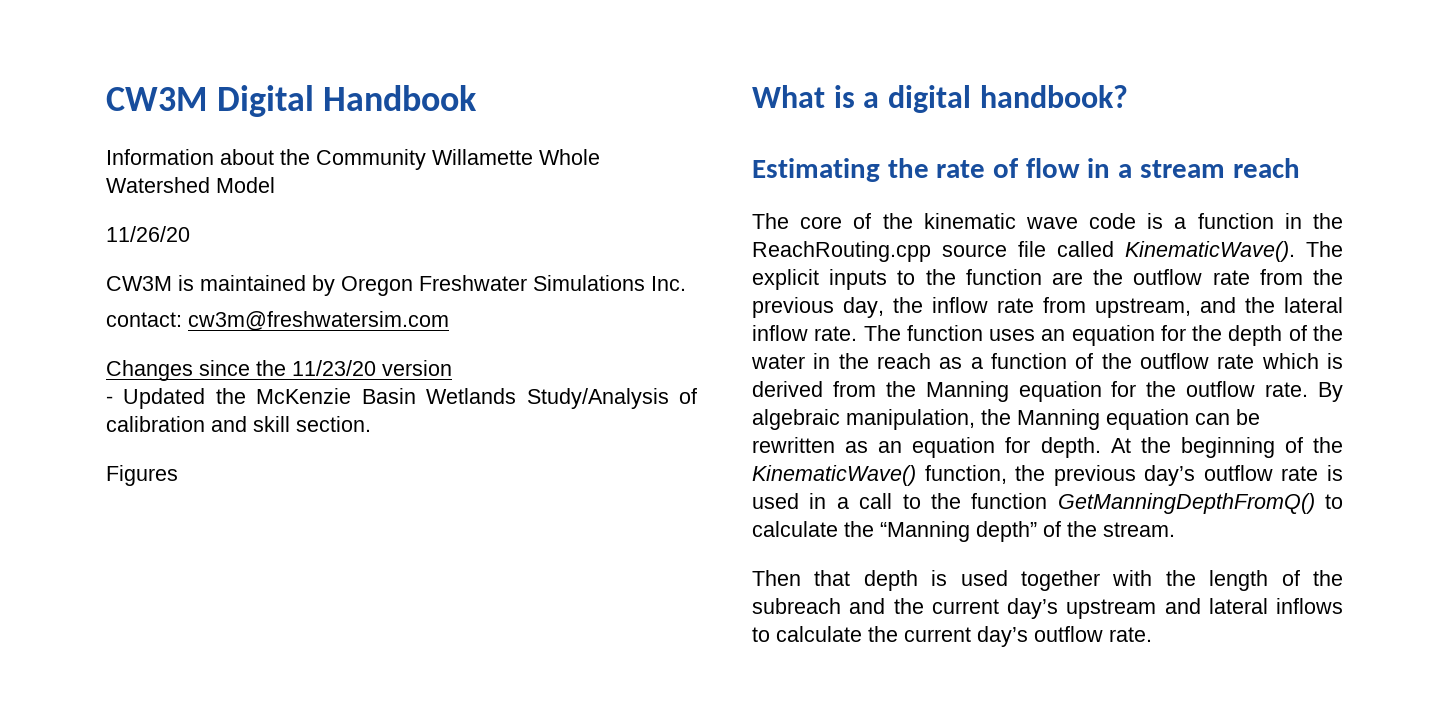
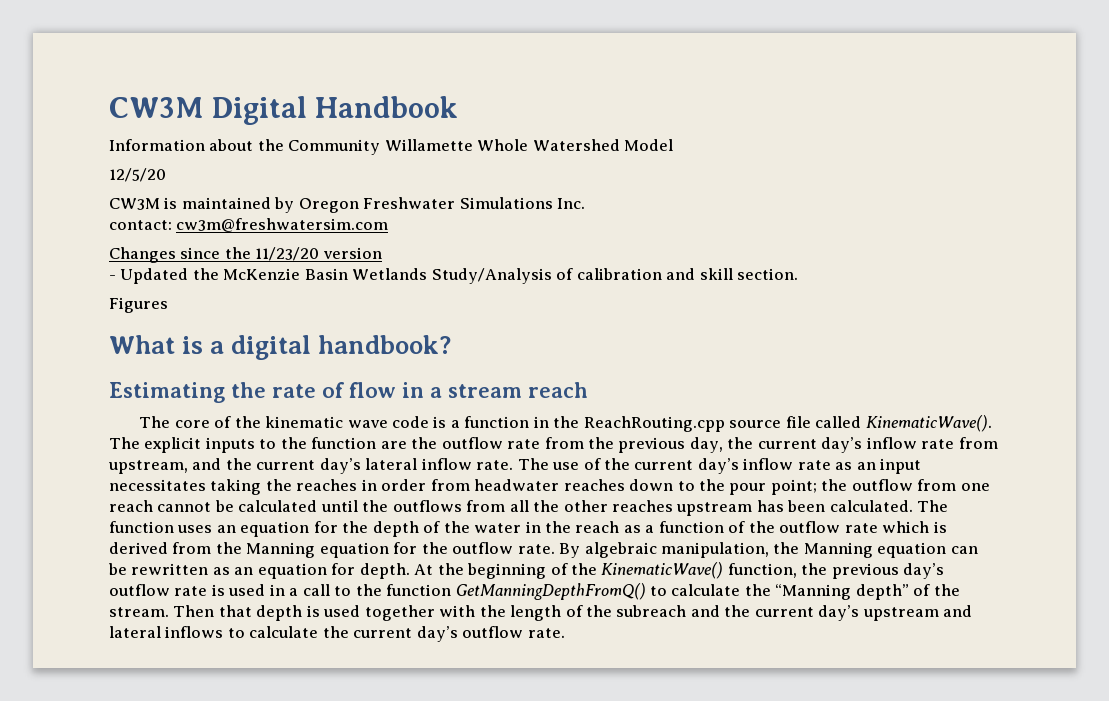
- 11/26/20
+ 12/5/20
- The explicit inputs to the function are the outflow rate from the previous day, the inflow rate from upstream, and the lateral inflow rate.
+ The explicit inputs to the function are the outflow rate from the previous day, the current day’s inflow rate from upstream, and the current day’s lateral inflow rate.
- The function uses an equation for the depth of the water in the reach as a function of the outflow rate which is derived from the Manning equation for the outflow rate.
+ The use of the current day’s inflow rate as an input necessitates taking the reaches in order from headwater reaches down to the pour point; the outflow from one reach cannot be calculated until the outflows from all the other reaches upstream has been calculated. The function uses an equation for the depth of the water in the reach as a function of the outflow rate which is derived from the Manning equation for the outflow rate.
- At the beginning of the KinematicWave() function, the previous day’s outflow rate is used in a call to the function GetManningDepthFromQ() to calculate the “Manning depth” of the stream.
- Then that depth is used together with the length of the subreach and the current day’s upstream and lateral inflows to calculate the current day’s outflow rate.
+ At the beginning of the KinematicWave() function, the previous day’s outflow rate is used in a call to the function GetManningDepthFromQ() to calculate the “Manning depth” of the stream. Then that depth is used together with the length of the subreach and the current day’s upstream and lateral inflows to calculate the current day’s outflow rate.

